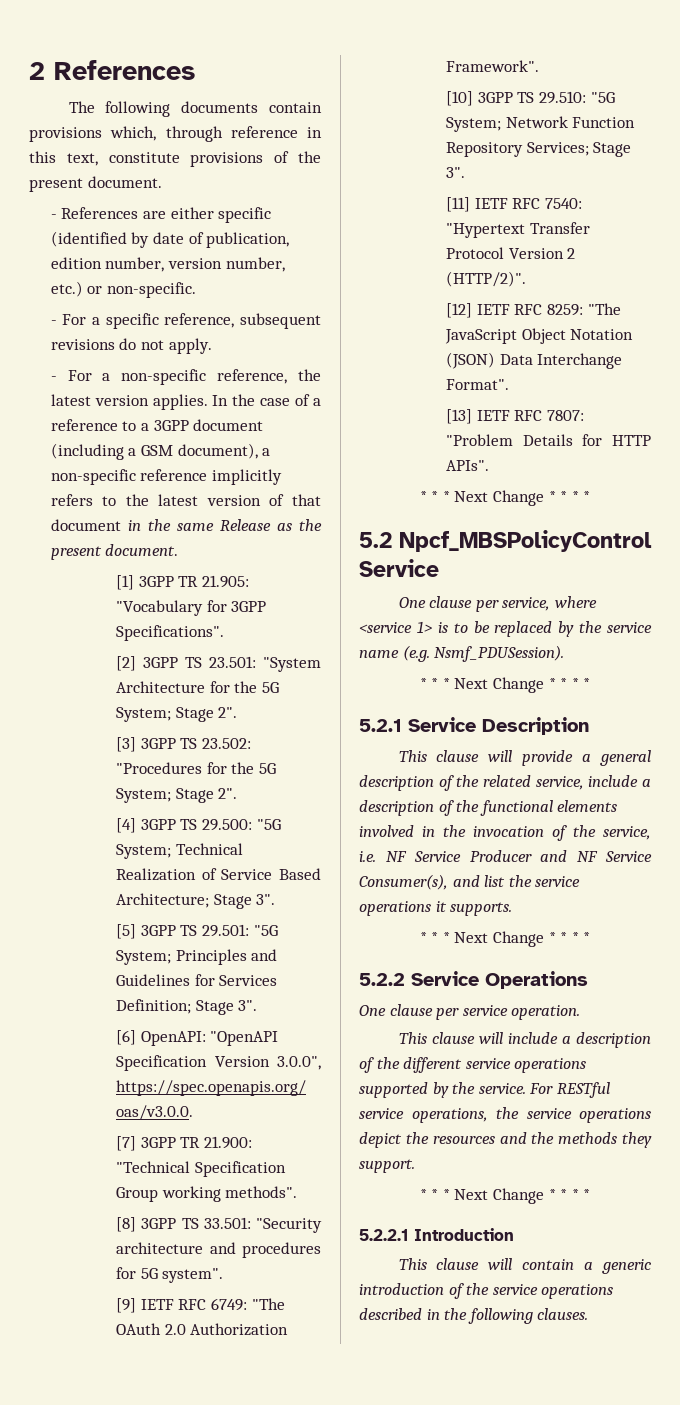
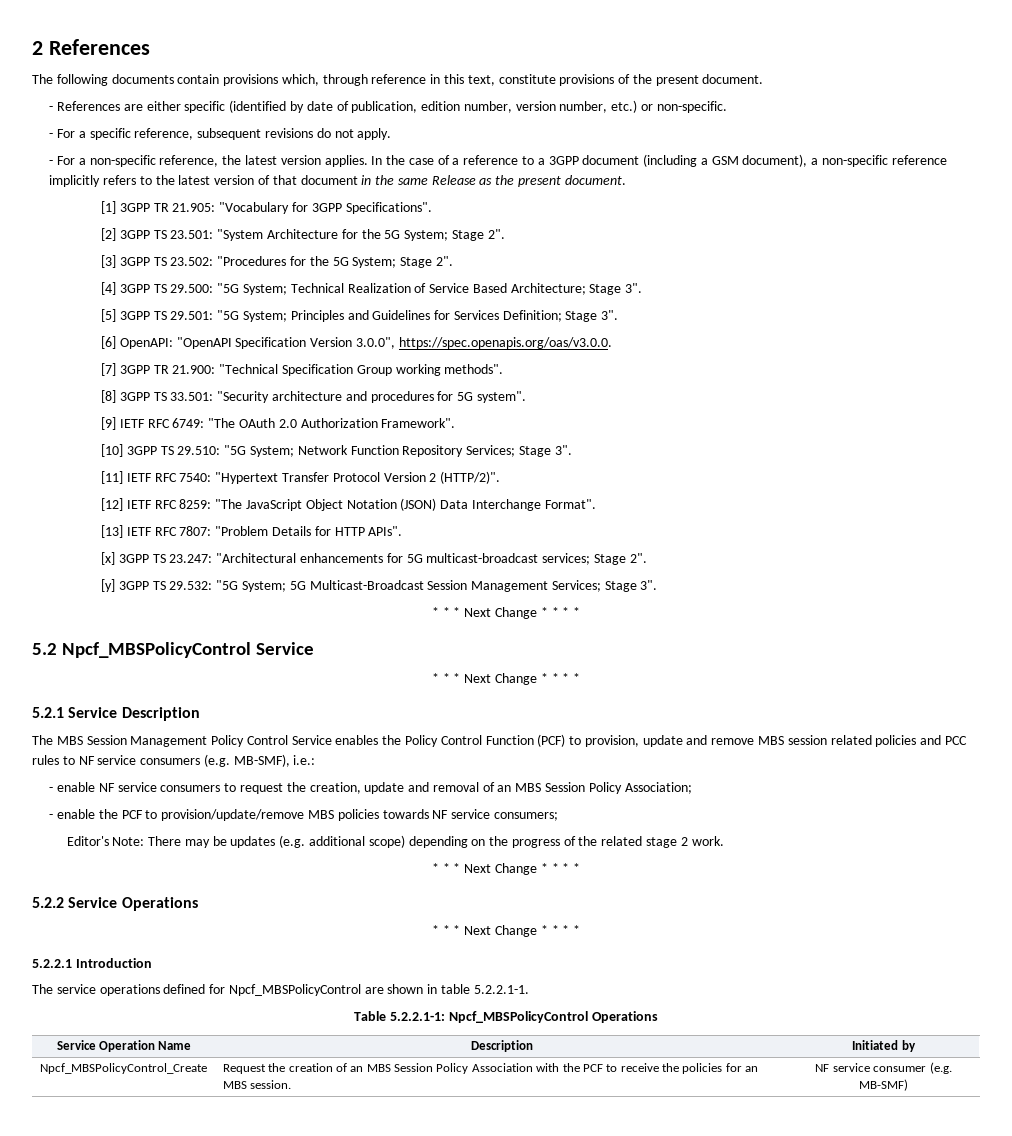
+ [x] 3GPP TS 23.247: "Architectural enhancements for 5G multicast-broadcast services; Stage 2".
+ [y] 3GPP TS 29.532: "5G System; 5G Multicast-Broadcast Session Management Services; Stage 3".
- One clause per service, where <service 1> is to be replaced by the service name (e.g. Nsmf_PDUSession).
- This clause will provide a general description of the related service, include a description of the functional elements involved in the invocation of the service, i.e. NF Service Producer and NF Service Consumer(s), and list the service operations it supports.
+ The MBS Session Management Policy Control Service enables the Policy Control Function (PCF) to provision, update and remove MBS session related policies and PCC rules to NF service consumers (e.g. MB-SMF), i.e.:
+ - enable NF service consumers to request the creation, update and removal of an MBS Session Policy Association;
+ - enable the PCF to provision/update/remove MBS policies towards NF service consumers;
+ Editor's Note: There may be updates (e.g. additional scope) depending on the progress of the related stage 2 work.
- One clause per service operation.
- This clause will include a description of the different service operations supported by the service. For RESTful service operations, the service operations depict the resources and the methods they support.
- This clause will contain a generic introduction of the service operations described in the following clauses.
+ The service operations defined for Npcf_MBSPolicyControl are shown in table 5.2.2.1-1.
+ Table 5.2.2.1-1: Npcf_MBSPolicyControl Operations
+ Service Operation Name | Description | Initiated by
+ Npcf_MBSPolicyControl_Create | Request the creation of an MBS Session Policy Association with the PCF to receive the policies for an MBS session. | NF service consumer (e.g. MB-SMF)

